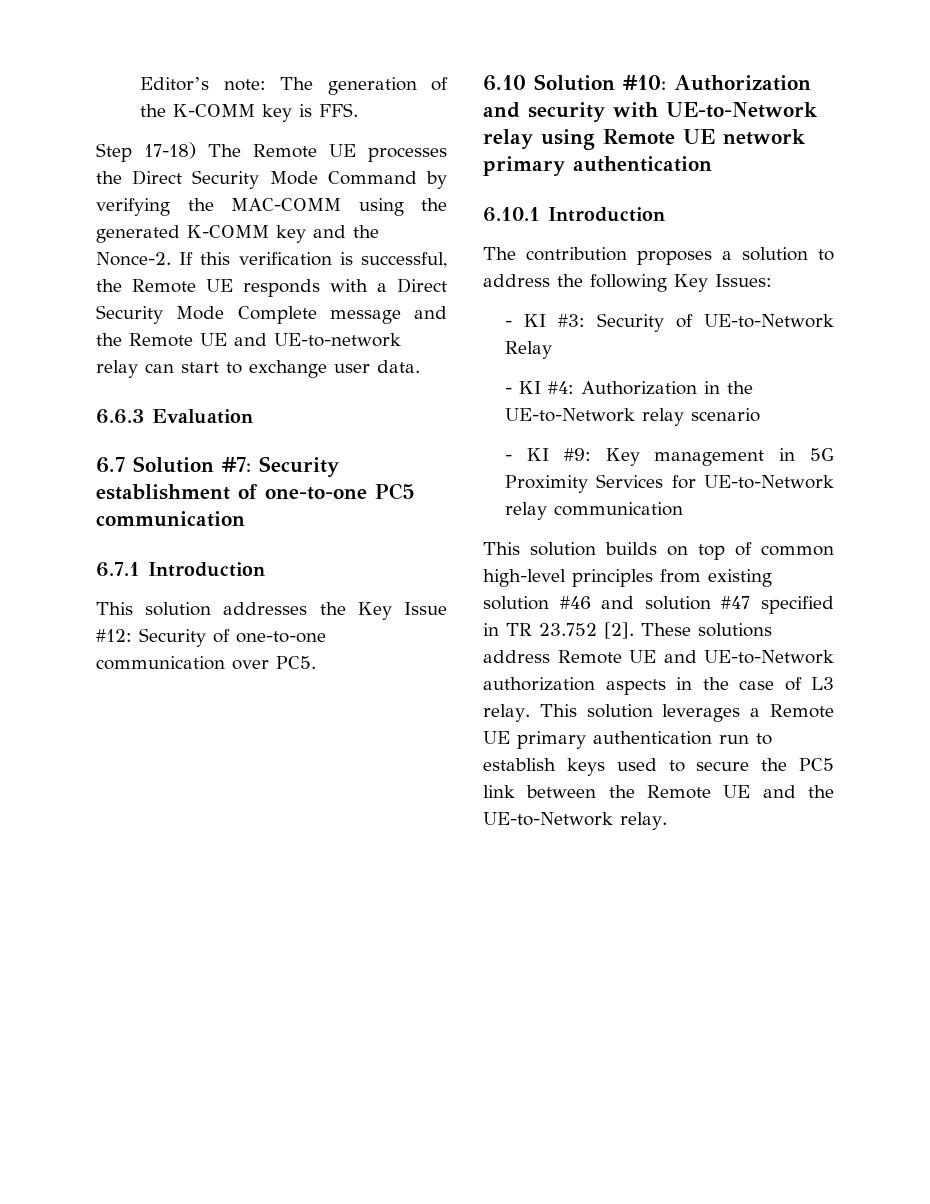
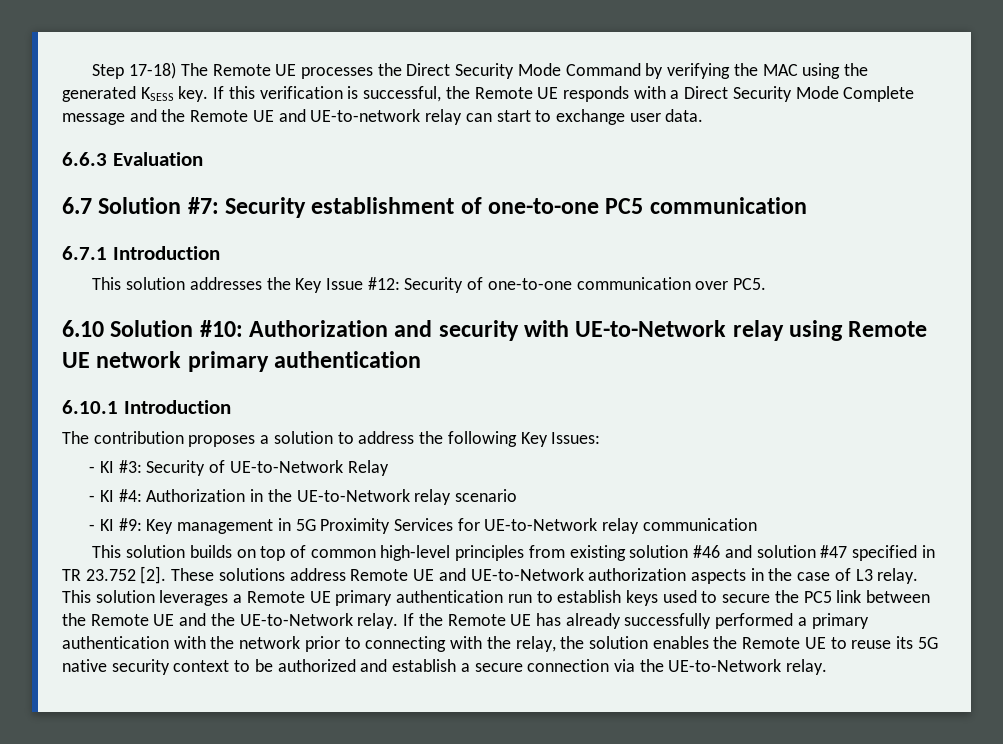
- Editor’s note: The generation of the K-COMM key is FFS.
- Step 17-18) The Remote UE processes the Direct Security Mode Command by verifying the MAC-COMM using the generated K-COMM key and the Nonce-2.
+ Step 17-18) The Remote UE processes the Direct Security Mode Command by verifying the MAC using the generated KSESS key.
+ If the Remote UE has already successfully performed a primary authentication with the network prior to connecting with the relay, the solution enables the Remote UE to reuse its 5G native security context to be authorized and establish a secure connection via the UE-to-Network relay.

